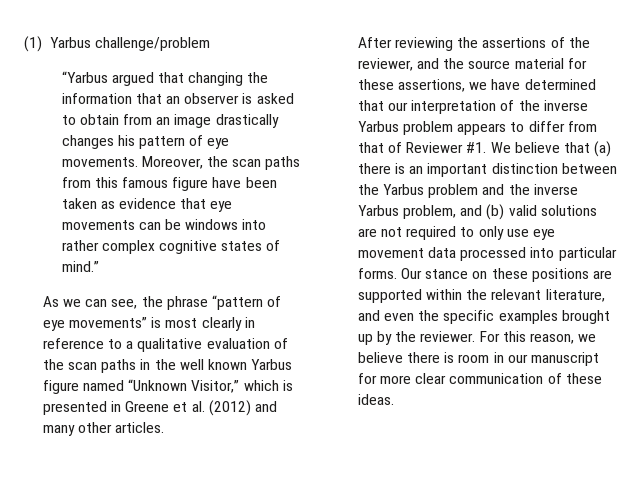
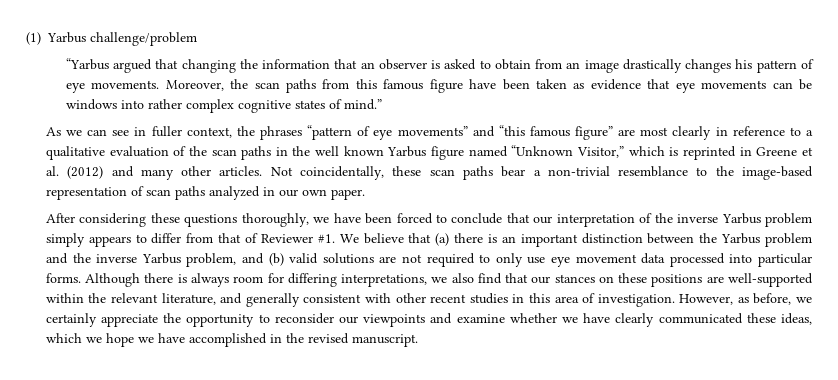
- As we can see, the phrase “pattern of eye movements” is most clearly in reference to a qualitative evaluation of the scan paths in the well known Yarbus figure named “Unknown Visitor,” which is presented in Greene et al. (2012) and many other articles.
- After reviewing the assertions of the reviewer, and the source material for these assertions, we have determined that our interpretation of the inverse Yarbus problem appears to differ from that of Reviewer #1.
+ As we can see in fuller context, the phrases “pattern of eye movements” and “this famous figure” are most clearly in reference to a qualitative evaluation of the scan paths in the well known Yarbus figure named “Unknown Visitor,” which is reprinted in Greene et al. (2012) and many other articles. Not coincidentally, these scan paths bear a non-trivial resemblance to the image-based representation of scan paths analyzed in our own paper.
+ After considering these questions thoroughly, we have been forced to conclude that our interpretation of the inverse Yarbus problem simply appears to differ from that of Reviewer #1.
- Our stance on these positions are supported within the relevant literature, and even the specific examples brought up by the reviewer. For this reason, we believe there is room in our manuscript for more clear communication of these ideas.
+ Although there is always room for differing interpretations, we also find that our stances on these positions are well-supported within the relevant literature, and generally consistent with other recent studies in this area of investigation. However, as before, we certainly appreciate the opportunity to reconsider our viewpoints and examine whether we have clearly communicated these ideas, which we hope we have accomplished in the revised manuscript.

